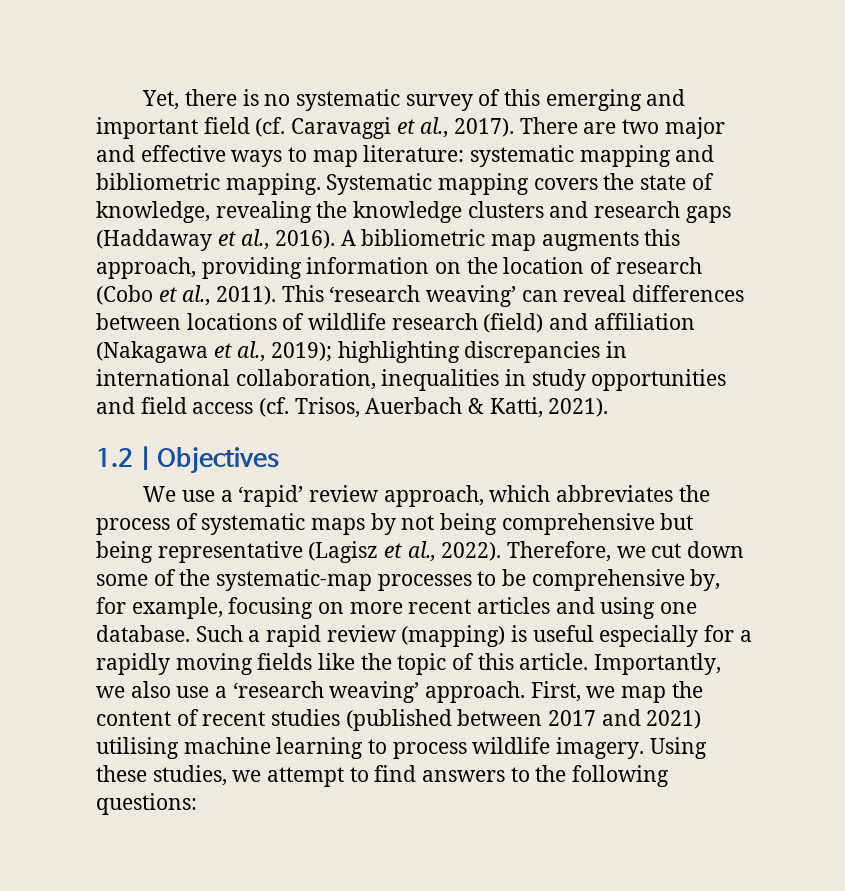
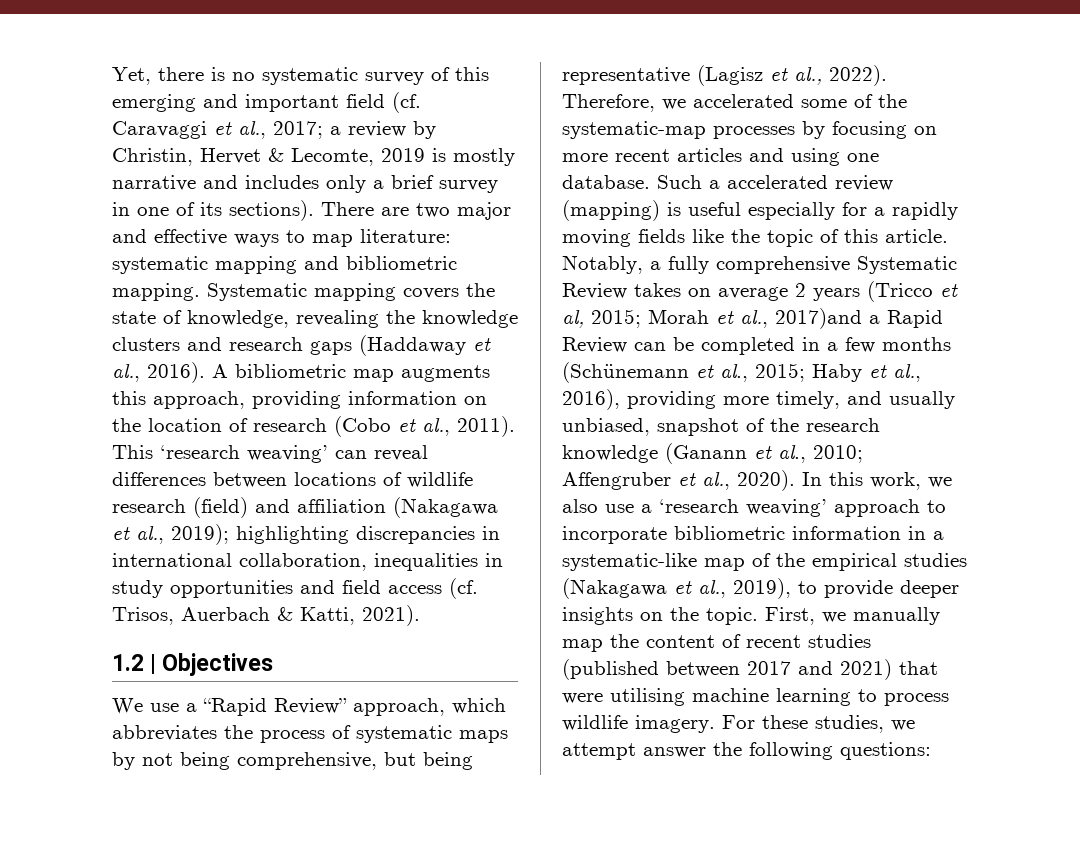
- Yet, there is no systematic survey of this emerging and important field (cf. Caravaggi et al., 2017).
+ Yet, there is no systematic survey of this emerging and important field (cf. Caravaggi et al., 2017; a review by Christin, Hervet & Lecomte, 2019 is mostly narrative and includes only a brief survey in one of its sections).
- We use a ‘rapid’ review approach, which abbreviates the process of systematic maps by not being comprehensive but being representative (Lagisz et al., 2022).
+ We use a “Rapid Review” approach, which abbreviates the process of systematic maps by not being comprehensive, but being representative (Lagisz et al., 2022).
- Therefore, we cut down some of the systematic-map processes to be comprehensive by, for example, focusing on more recent articles and using one database.
+ Therefore, we accelerated some of the systematic-map processes by focusing on more recent articles and using one database.
- Such a rapid review (mapping) is useful especially for a rapidly moving fields like the topic of this article.
+ Such a accelerated review (mapping) is useful especially for a rapidly moving fields like the topic of this article.
- Importantly, we also use a ‘research weaving’ approach.
+ Notably, a fully comprehensive Systematic Review takes on average 2 years (Tricco et al, 2015; Morah et al., 2017)and a Rapid Review can be completed in a few months (Schünemann et al., 2015; Haby et al., 2016), providing more timely, and usually unbiased, snapshot of the research knowledge (Ganann et al., 2010; Affengruber et al., 2020). In this work, we also use a ‘research weaving’ approach to incorporate bibliometric information in a systematic-like map of the empirical studies (Nakagawa et al., 2019), to provide deeper insights on the topic.
- First, we map the content of recent studies (published between 2017 and 2021) utilising machine learning to process wildlife imagery.
+ First, we manually map the content of recent studies (published between 2017 and 2021) that were utilising machine learning to process wildlife imagery.
- Using these studies, we attempt to find answers to the following questions:
+ For these studies, we attempt answer the following questions:

